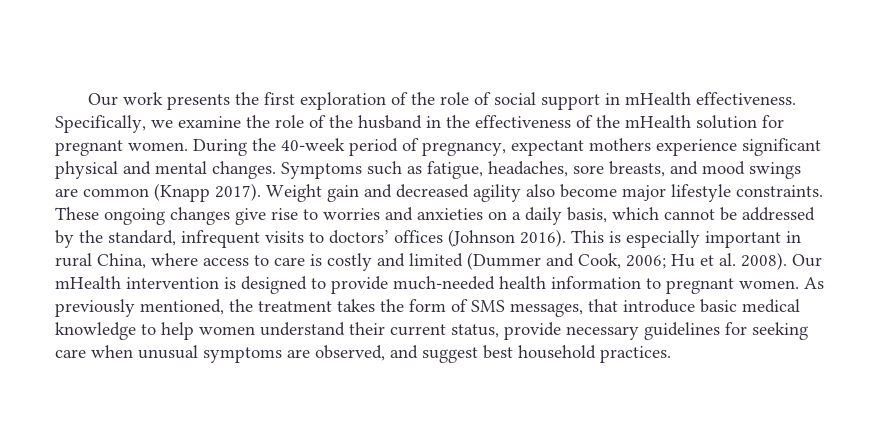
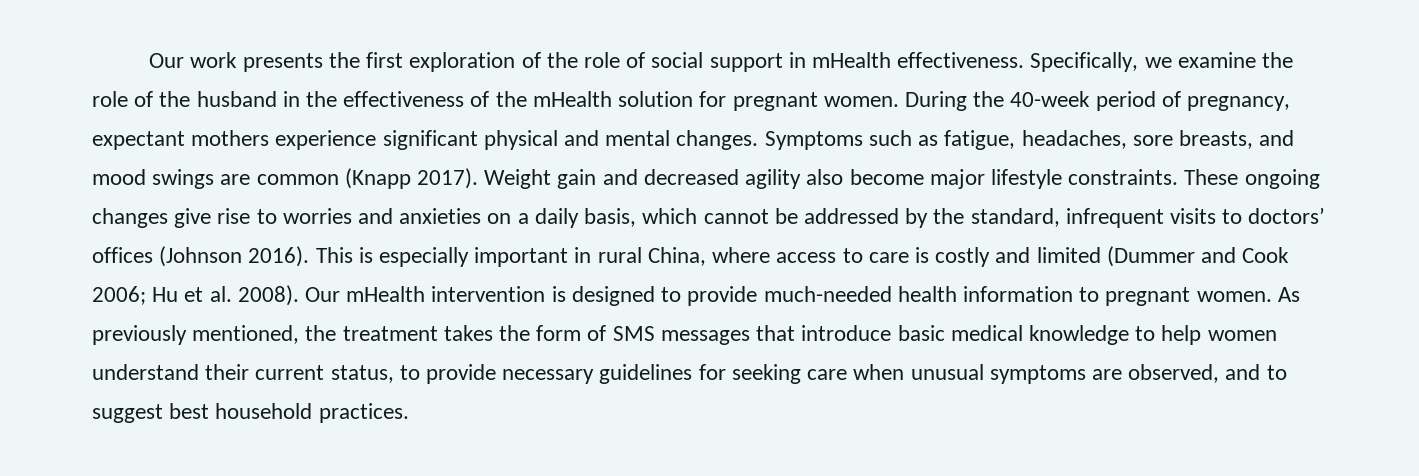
- This is especially important in rural China, where access to care is costly and limited (Dummer and Cook, 2006; Hu et al. 2008).
+ This is especially important in rural China, where access to care is costly and limited (Dummer and Cook 2006; Hu et al. 2008).
- As previously mentioned, the treatment takes the form of SMS messages, that introduce basic medical knowledge to help women understand their current status, provide necessary guidelines for seeking care when unusual symptoms are observed, and suggest best household practices.
+ As previously mentioned, the treatment takes the form of SMS messages that introduce basic medical knowledge to help women understand their current status, to provide necessary guidelines for seeking care when unusual symptoms are observed, and to suggest best household practices.

